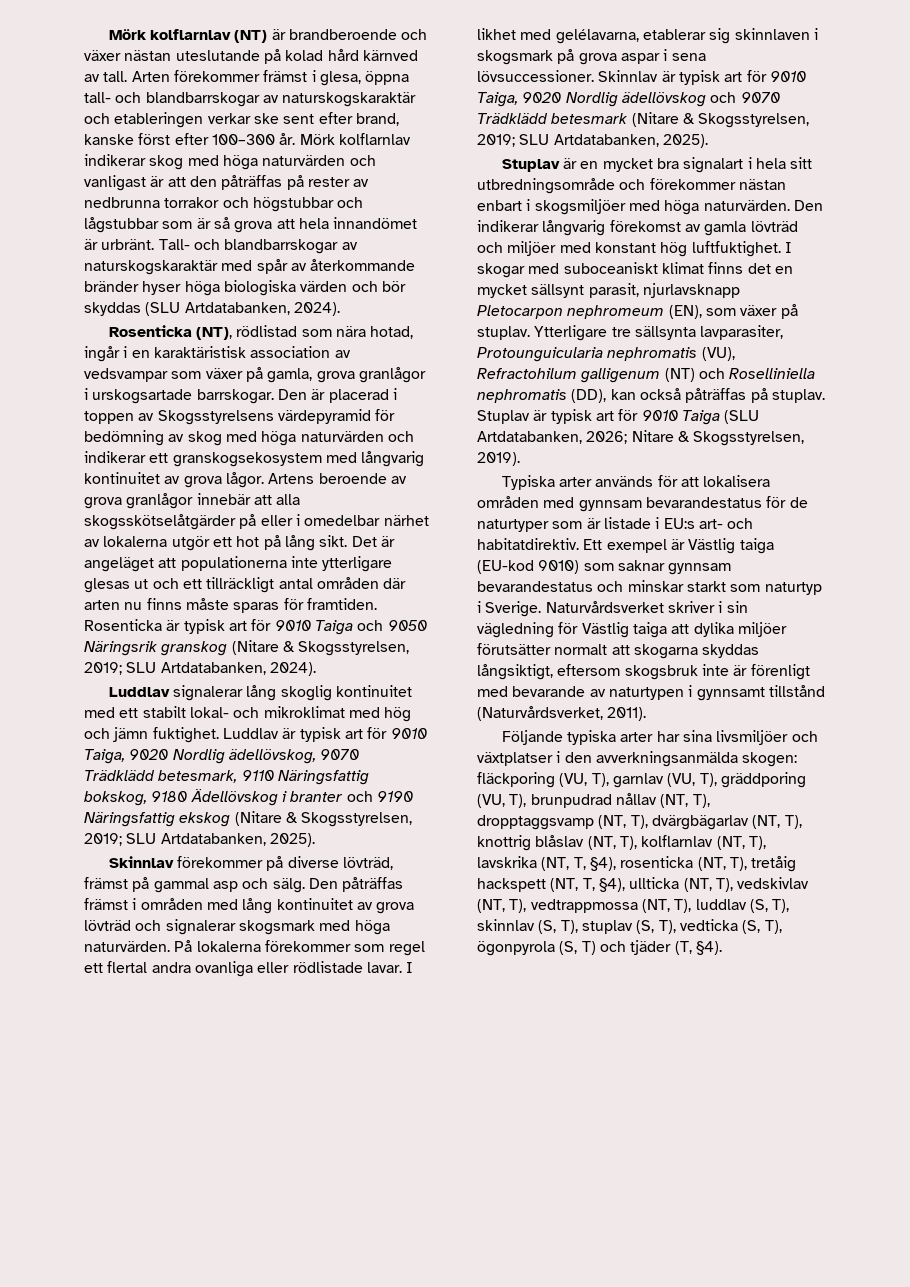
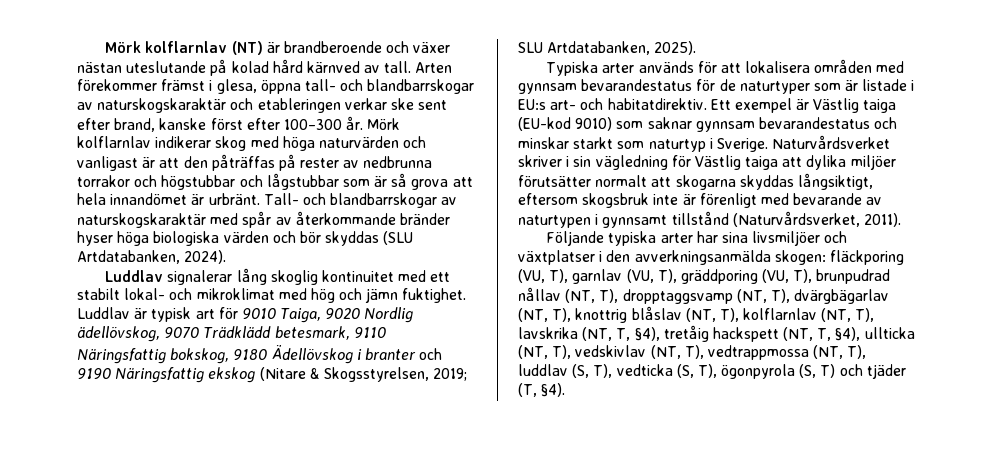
- Rosenticka (NT), rödlistad som nära hotad, ingår i en karaktäristisk association av vedsvampar som växer på gamla, grova granlågor i urskogsartade barrskogar. Den är placerad i toppen av Skogsstyrelsens värdepyramid för bedömning av skog med höga naturvärden och indikerar ett granskogsekosystem med långvarig kontinuitet av grova lågor. Artens beroende av grova granlågor innebär att alla skogsskötselåtgärder på eller i omedelbar närhet av lokalerna utgör ett hot på lång sikt. Det är angeläget att populationerna inte ytterligare glesas ut och ett tillräckligt antal områden där arten nu finns måste sparas för framtiden. Rosenticka är typisk art för 9010 Taiga och 9050 Näringsrik granskog (Nitare & Skogsstyrelsen, 2019; SLU Artdatabanken, 2024).
- Skinnlav förekommer på diverse lövträd, främst på gammal asp och sälg. Den påträffas främst i områden med lång kontinuitet av grova lövträd och signalerar skogsmark med höga naturvärden. På lokalerna förekommer som regel ett flertal andra ovanliga eller rödlistade lavar. I likhet med gelélavarna, etablerar sig skinnlaven i skogsmark på grova aspar i sena lövsuccessioner. Skinnlav är typisk art för 9010 Taiga, 9020 Nordlig ädellövskog och 9070 Trädklädd betesmark (Nitare & Skogsstyrelsen, 2019; SLU Artdatabanken, 2025).
- Stuplav är en mycket bra signalart i hela sitt utbredningsområde och förekommer nästan enbart i skogsmiljöer med höga naturvärden. Den indikerar långvarig förekomst av gamla lövträd och miljöer med konstant hög luftfuktighet. I skogar med suboceaniskt klimat finns det en mycket sällsynt parasit, njurlavsknapp Pletocarpon nephromeum (EN), som växer på stuplav. Ytterligare tre sällsynta lavparasiter, Protounguicularia nephromatis (VU), Refractohilum galligenum (NT) och Roselliniella nephromatis (DD), kan också påträffas på stuplav. Stuplav är typisk art för 9010 Taiga (SLU Artdatabanken, 2026; Nitare & Skogsstyrelsen, 2019).
- fläckporing (VU, T), garnlav (VU, T), gräddporing (VU, T), brunpudrad nållav (NT, T), dropptaggsvamp (NT, T), dvärgbägarlav (NT, T), knottrig blåslav (NT, T), kolflarnlav (NT, T), lavskrika (NT, T, §4), rosenticka (NT, T), tretåig hackspett (NT, T, §4), ullticka (NT, T), vedskivlav (NT, T), vedtrappmossa (NT, T), luddlav (S, T), skinnlav (S, T), stuplav (S, T), vedticka (S, T), ögonpyrola (S, T) och tjäder (T, §4).
+ fläckporing (VU, T), garnlav (VU, T), gräddporing (VU, T), brunpudrad nållav (NT, T), dropptaggsvamp (NT, T), dvärgbägarlav (NT, T), knottrig blåslav (NT, T), kolflarnlav (NT, T), lavskrika (NT, T, §4), tretåig hackspett (NT, T, §4), ullticka (NT, T), vedskivlav (NT, T), vedtrappmossa (NT, T), luddlav (S, T), vedticka (S, T), ögonpyrola (S, T) och tjäder (T, §4).

